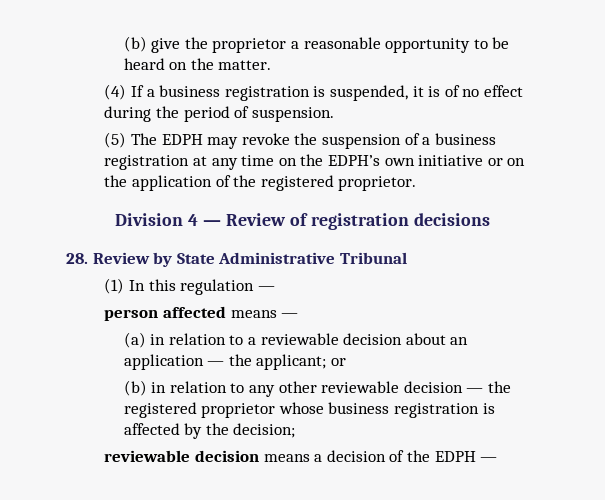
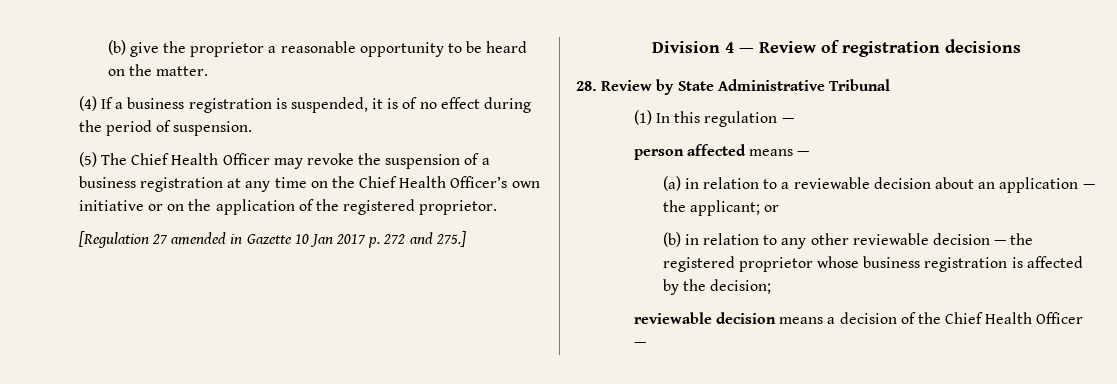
- (5) The EDPH may revoke the suspension of a business registration at any time on the EDPH’s own initiative or on the application of the registered proprietor.
+ (5) The Chief Health Officer may revoke the suspension of a business registration at any time on the Chief Health Officer’s own initiative or on the application of the registered proprietor.
+ [Regulation 27 amended in Gazette 10 Jan 2017 p. 272 and 275.]
- reviewable decision means a decision of the EDPH —
+ reviewable decision means a decision of the Chief Health Officer —

